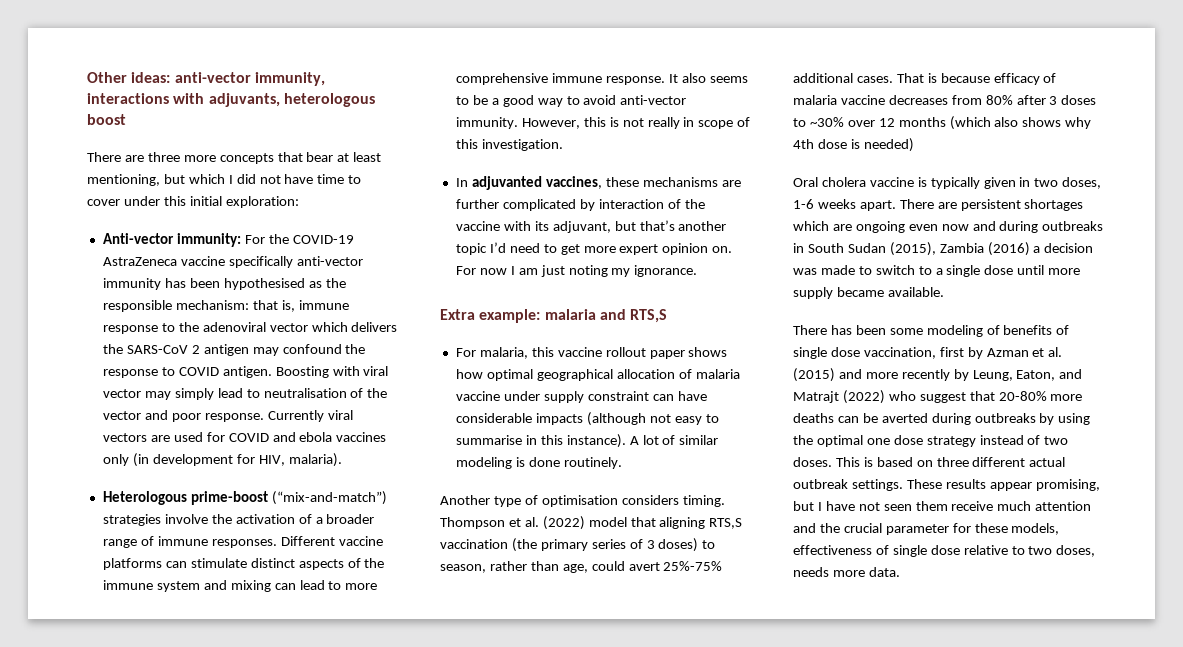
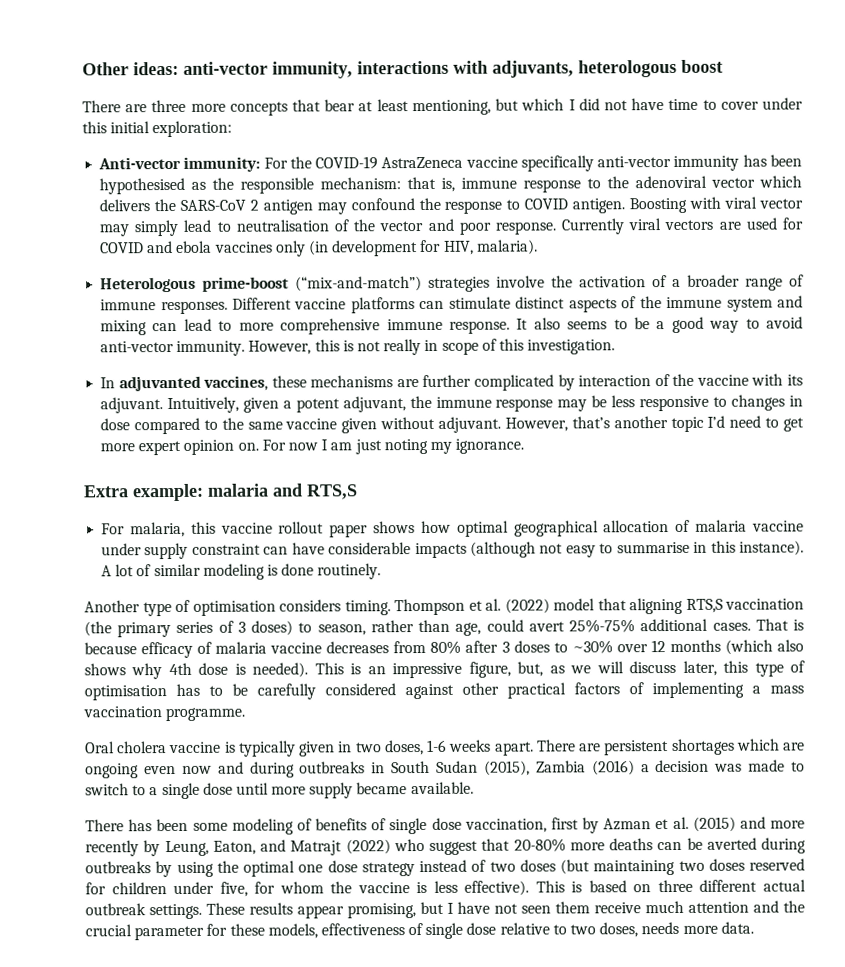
- In adjuvanted vaccines, these mechanisms are further complicated by interaction of the vaccine with its adjuvant, but that’s another topic I’d need to get more expert opinion on.
+ In adjuvanted vaccines, these mechanisms are further complicated by interaction of the vaccine with its adjuvant. Intuitively, given a potent adjuvant, the immune response may be less responsive to changes in dose compared to the same vaccine given without adjuvant. However, that’s another topic I’d need to get more expert opinion on.
- That is because efficacy of malaria vaccine decreases from 80% after 3 doses to ~30% over 12 months (which also shows why 4th dose is needed)
+ That is because efficacy of malaria vaccine decreases from 80% after 3 doses to ~30% over 12 months (which also shows why 4th dose is needed). This is an impressive figure, but, as we will discuss later, this type of optimisation has to be carefully considered against other practical factors of implementing a mass vaccination programme.
- There has been some modeling of benefits of single dose vaccination, first by Azman et al. (2015) and more recently by Leung, Eaton, and Matrajt (2022) who suggest that 20-80% more deaths can be averted during outbreaks by using the optimal one dose strategy instead of two doses.
+ There has been some modeling of benefits of single dose vaccination, first by Azman et al. (2015) and more recently by Leung, Eaton, and Matrajt (2022) who suggest that 20-80% more deaths can be averted during outbreaks by using the optimal one dose strategy instead of two doses (but maintaining two doses reserved for children under five, for whom the vaccine is less effective).

